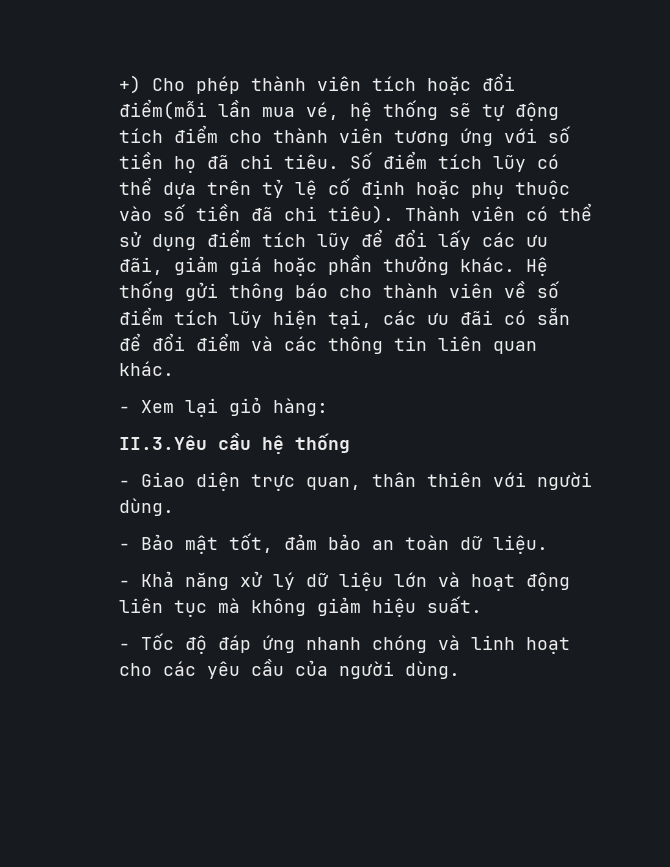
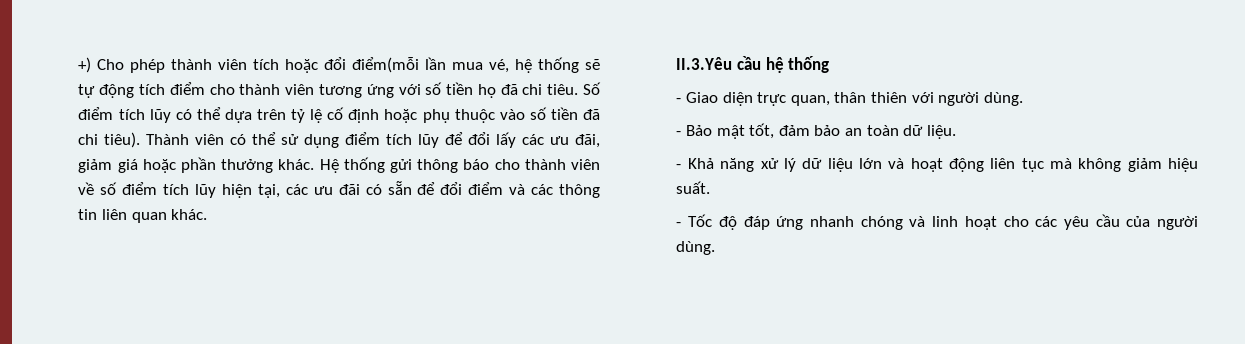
- - Xem lại giỏ hàng:

